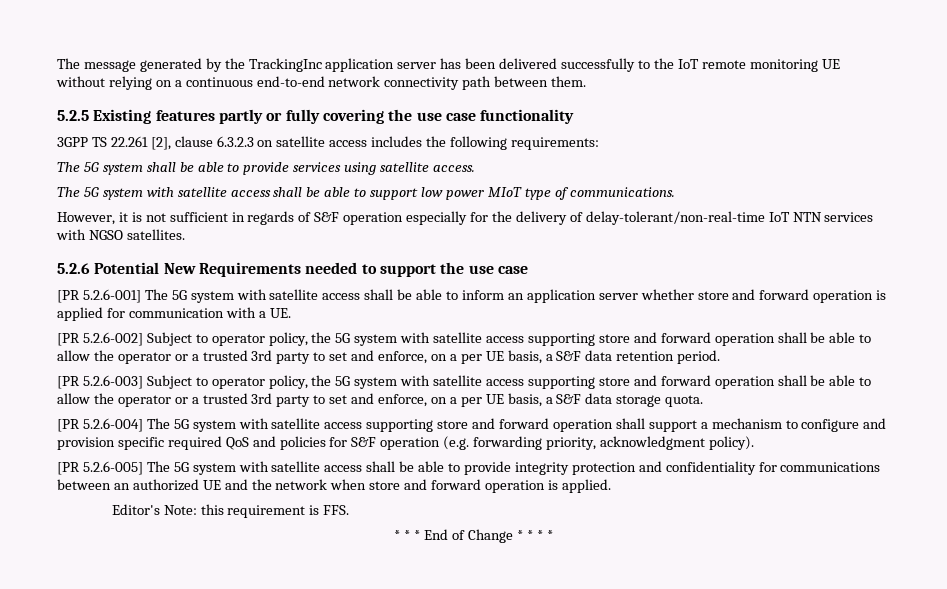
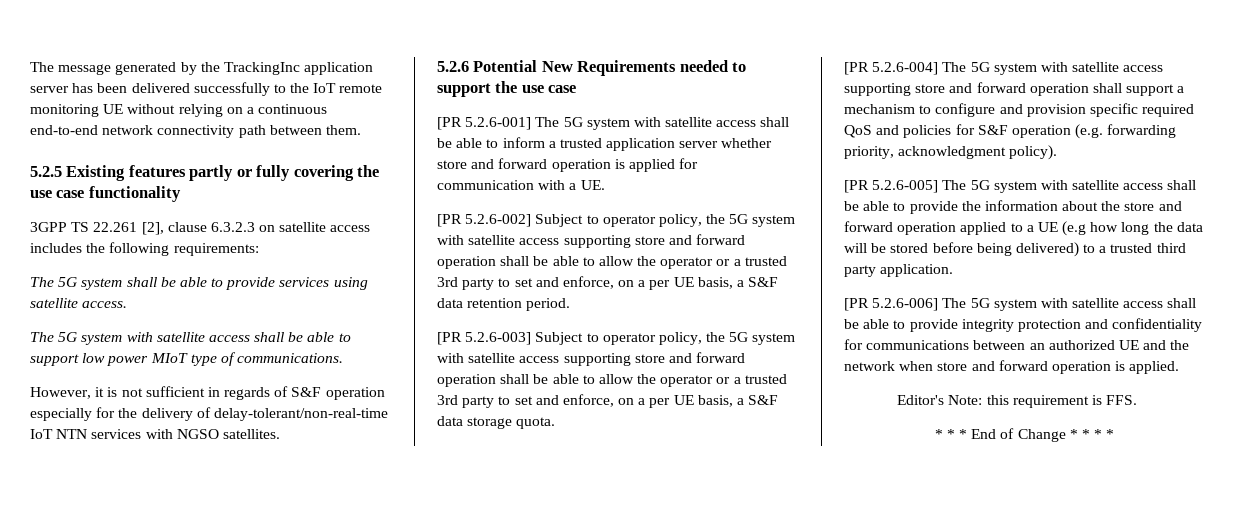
- [PR 5.2.6-001] The 5G system with satellite access shall be able to inform an application server whether store and forward operation is applied for communication with a UE.
+ [PR 5.2.6-001] The 5G system with satellite access shall be able to inform a trusted application server whether store and forward operation is applied for communication with a UE.
- [PR 5.2.6-005] The 5G system with satellite access shall be able to provide integrity protection and confidentiality for communications between an authorized UE and the network when store and forward operation is applied.
+ [PR 5.2.6-005] The 5G system with satellite access shall be able to provide the information about the store and forward operation applied to a UE (e.g how long the data will be stored before being delivered) to a trusted third party application.
+ [PR 5.2.6-006] The 5G system with satellite access shall be able to provide integrity protection and confidentiality for communications between an authorized UE and the network when store and forward operation is applied.

